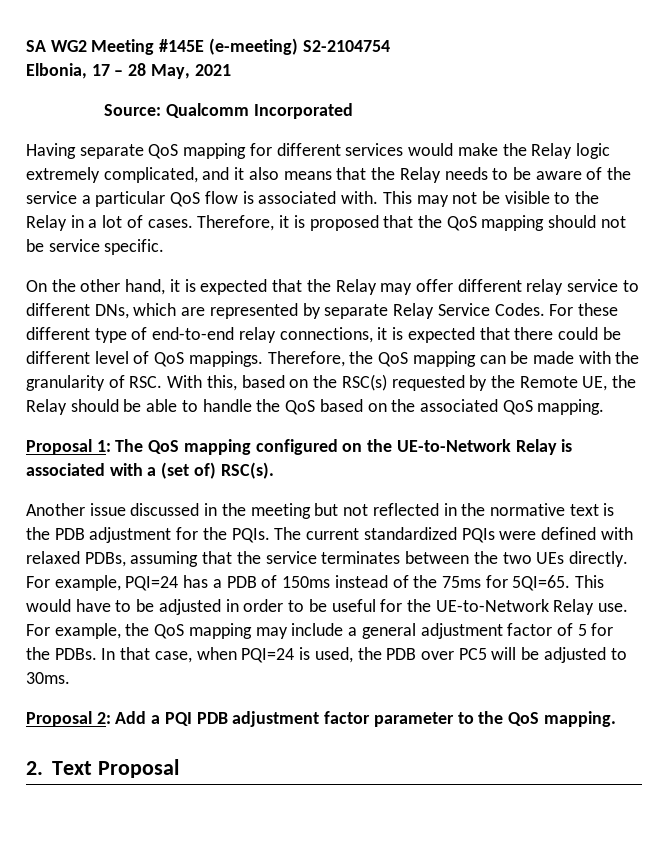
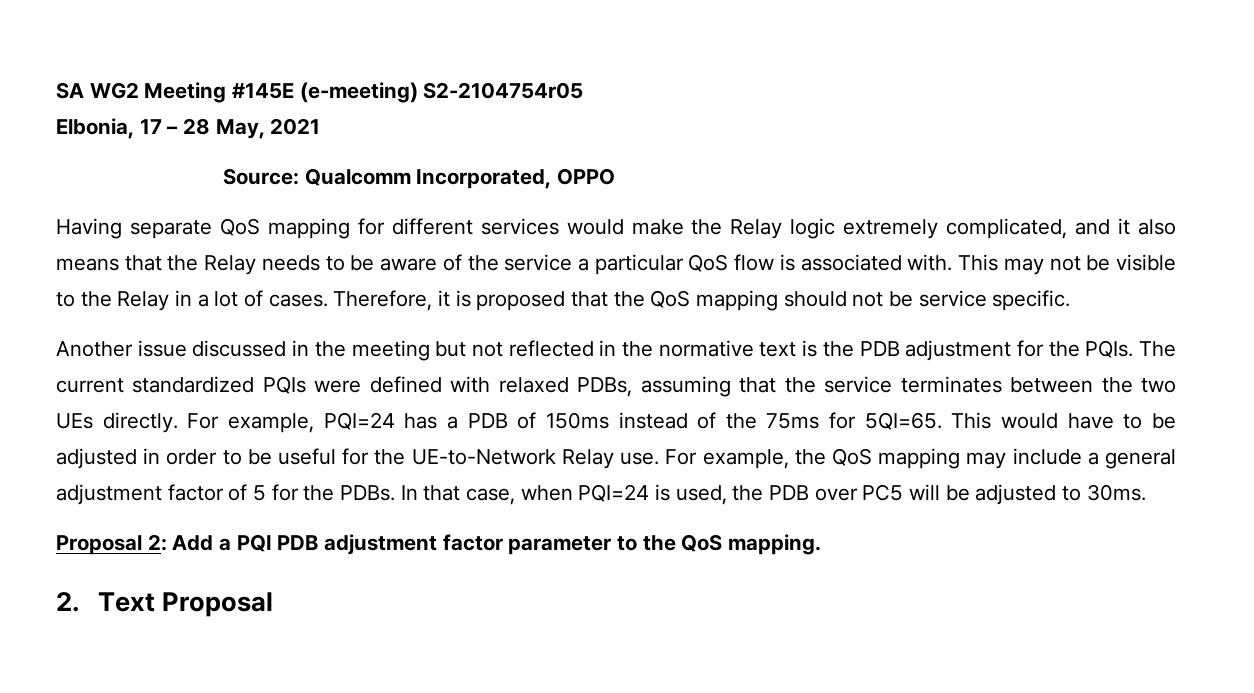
- SA WG2 Meeting #145E (e-meeting) S2-2104754
+ SA WG2 Meeting #145E (e-meeting) S2-2104754r05
- Source: Qualcomm Incorporated
+ Source: Qualcomm Incorporated, OPPO
- On the other hand, it is expected that the Relay may offer different relay service to different DNs, which are represented by separate Relay Service Codes. For these different type of end-to-end relay connections, it is expected that there could be different level of QoS mappings. Therefore, the QoS mapping can be made with the granularity of RSC. With this, based on the RSC(s) requested by the Remote UE, the Relay should be able to handle the QoS based on the associated QoS mapping.
- Proposal 1: The QoS mapping configured on the UE-to-Network Relay is associated with a (set of) RSC(s).

